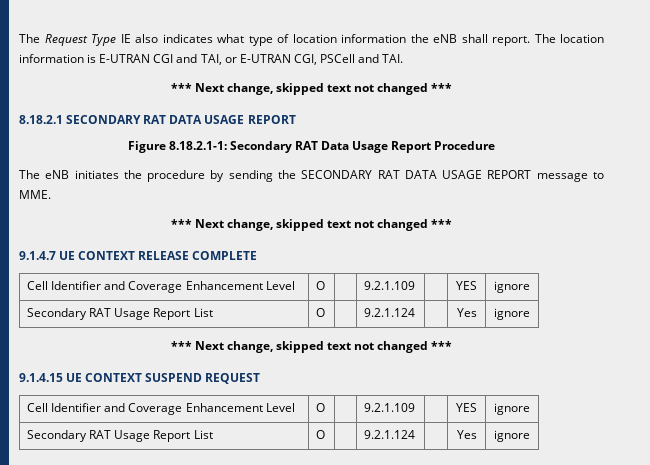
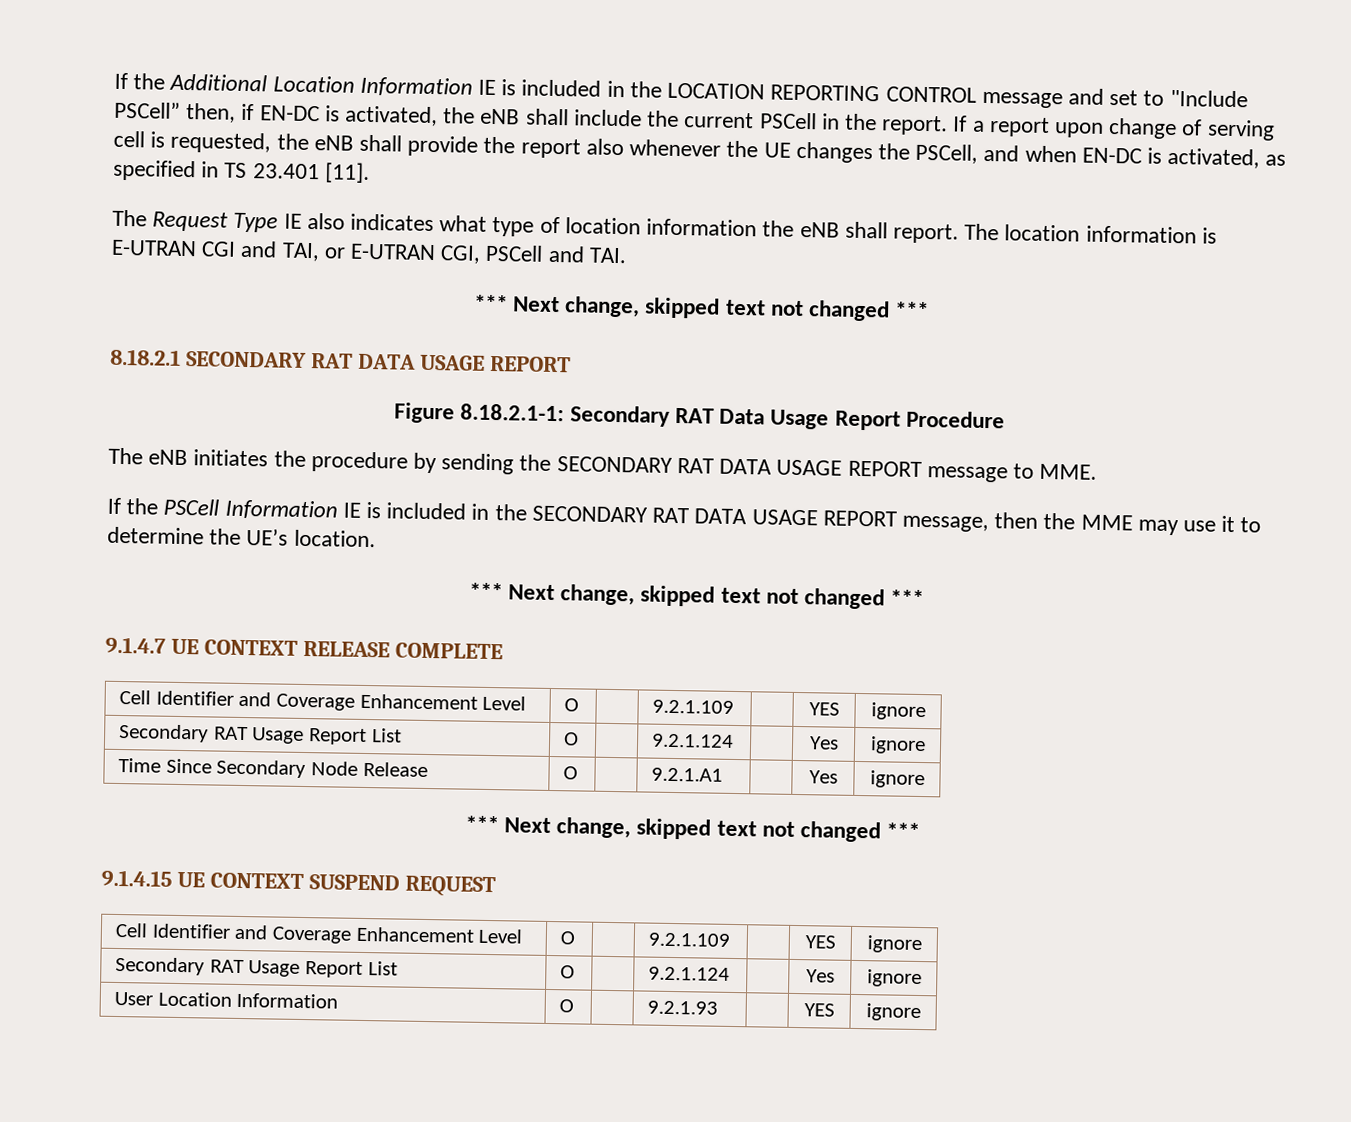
+ If the Additional Location Information IE is included in the LOCATION REPORTING CONTROL message and set to "Include PSCell” then, if EN-DC is activated, the eNB shall include the current PSCell in the report. If a report upon change of serving cell is requested, the eNB shall provide the report also whenever the UE changes the PSCell, and when EN-DC is activated, as specified in TS 23.401 [11].
+ If the PSCell Information IE is included in the SECONDARY RAT DATA USAGE REPORT message, then the MME may use it to determine the UE’s location.
+ Time Since Secondary Node Release | O | | 9.2.1.A1 | | Yes | ignore
+ User Location Information | O | | 9.2.1.93 | | YES | ignore

